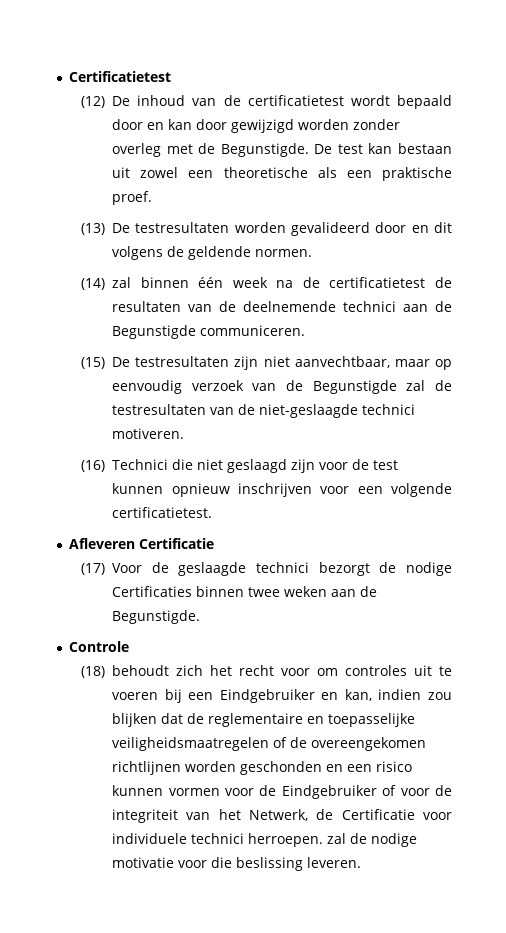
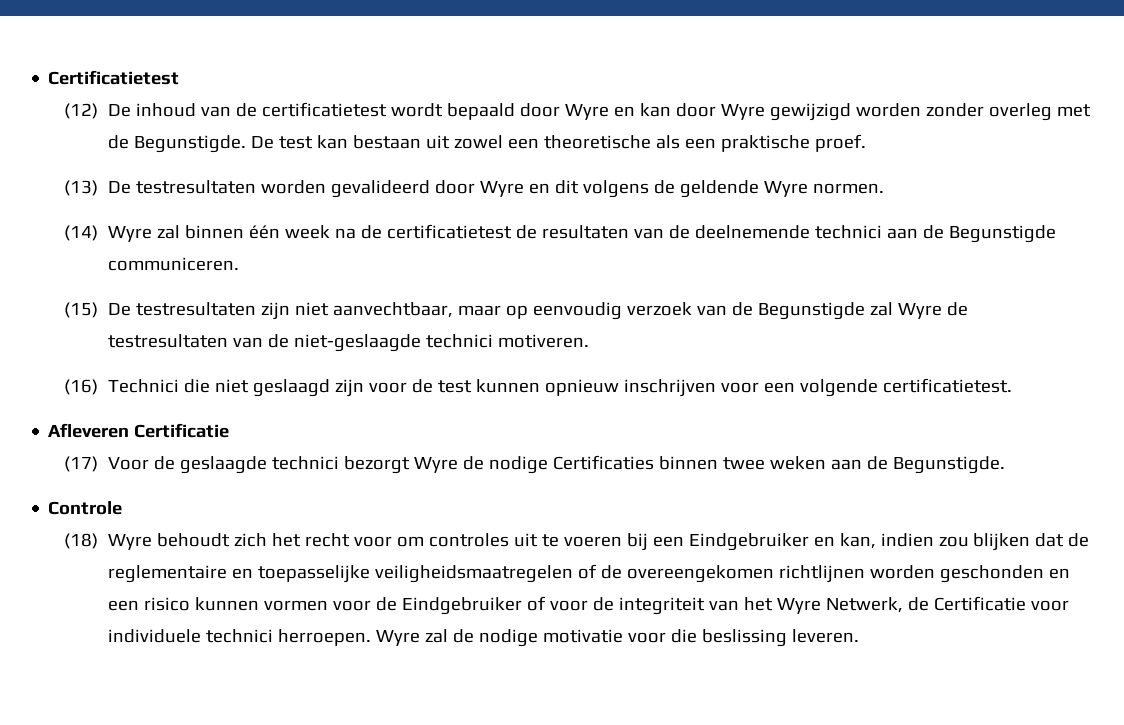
- (12) De inhoud van de certificatietest wordt bepaald door en kan door gewijzigd worden zonder overleg met de Begunstigde.
+ (12) De inhoud van de certificatietest wordt bepaald door Wyre en kan door Wyre gewijzigd worden zonder overleg met de Begunstigde.
- (13) De testresultaten worden gevalideerd door en dit volgens de geldende normen.
+ (13) De testresultaten worden gevalideerd door Wyre en dit volgens de geldende Wyre normen.
- (14) zal binnen één week na de certificatietest de resultaten van de deelnemende technici aan de Begunstigde communiceren.
+ (14) Wyre zal binnen één week na de certificatietest de resultaten van de deelnemende technici aan de Begunstigde communiceren.
- (15) De testresultaten zijn niet aanvechtbaar, maar op eenvoudig verzoek van de Begunstigde zal de testresultaten van de niet-geslaagde technici motiveren.
+ (15) De testresultaten zijn niet aanvechtbaar, maar op eenvoudig verzoek van de Begunstigde zal Wyre de testresultaten van de niet-geslaagde technici motiveren.
- (17) Voor de geslaagde technici bezorgt de nodige Certificaties binnen twee weken aan de Begunstigde.
+ (17) Voor de geslaagde technici bezorgt Wyre de nodige Certificaties binnen twee weken aan de Begunstigde.
- (18) behoudt zich het recht voor om controles uit te voeren bij een Eindgebruiker en kan, indien zou blijken dat de reglementaire en toepasselijke veiligheidsmaatregelen of de overeengekomen richtlijnen worden geschonden en een risico kunnen vormen voor de Eindgebruiker of voor de integriteit van het Netwerk, de Certificatie voor individuele technici herroepen. zal de nodige motivatie voor die beslissing leveren.
+ (18) Wyre behoudt zich het recht voor om controles uit te voeren bij een Eindgebruiker en kan, indien zou blijken dat de reglementaire en toepasselijke veiligheidsmaatregelen of de overeengekomen richtlijnen worden geschonden en een risico kunnen vormen voor de Eindgebruiker of voor de integriteit van het Wyre Netwerk, de Certificatie voor individuele technici herroepen. Wyre zal de nodige motivatie voor die beslissing leveren.

